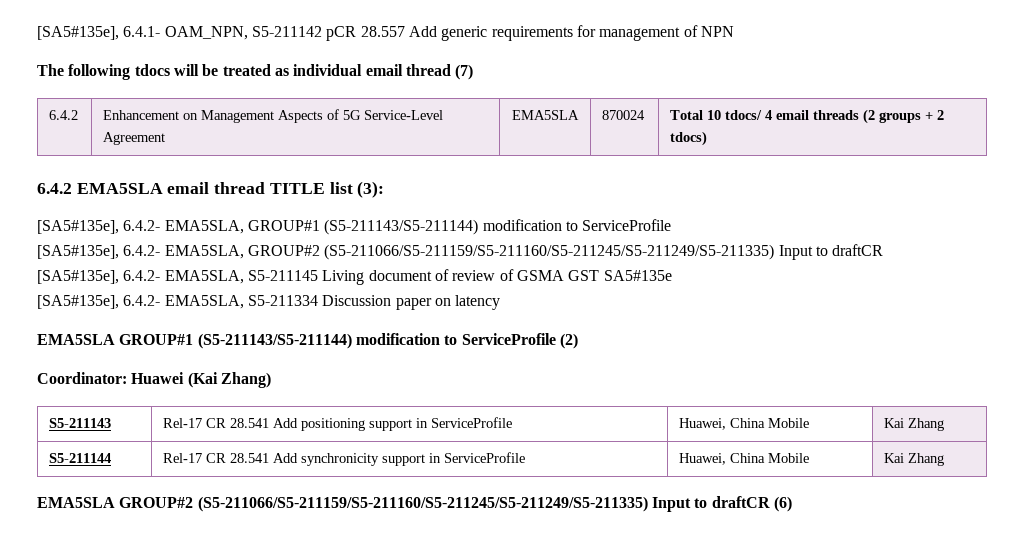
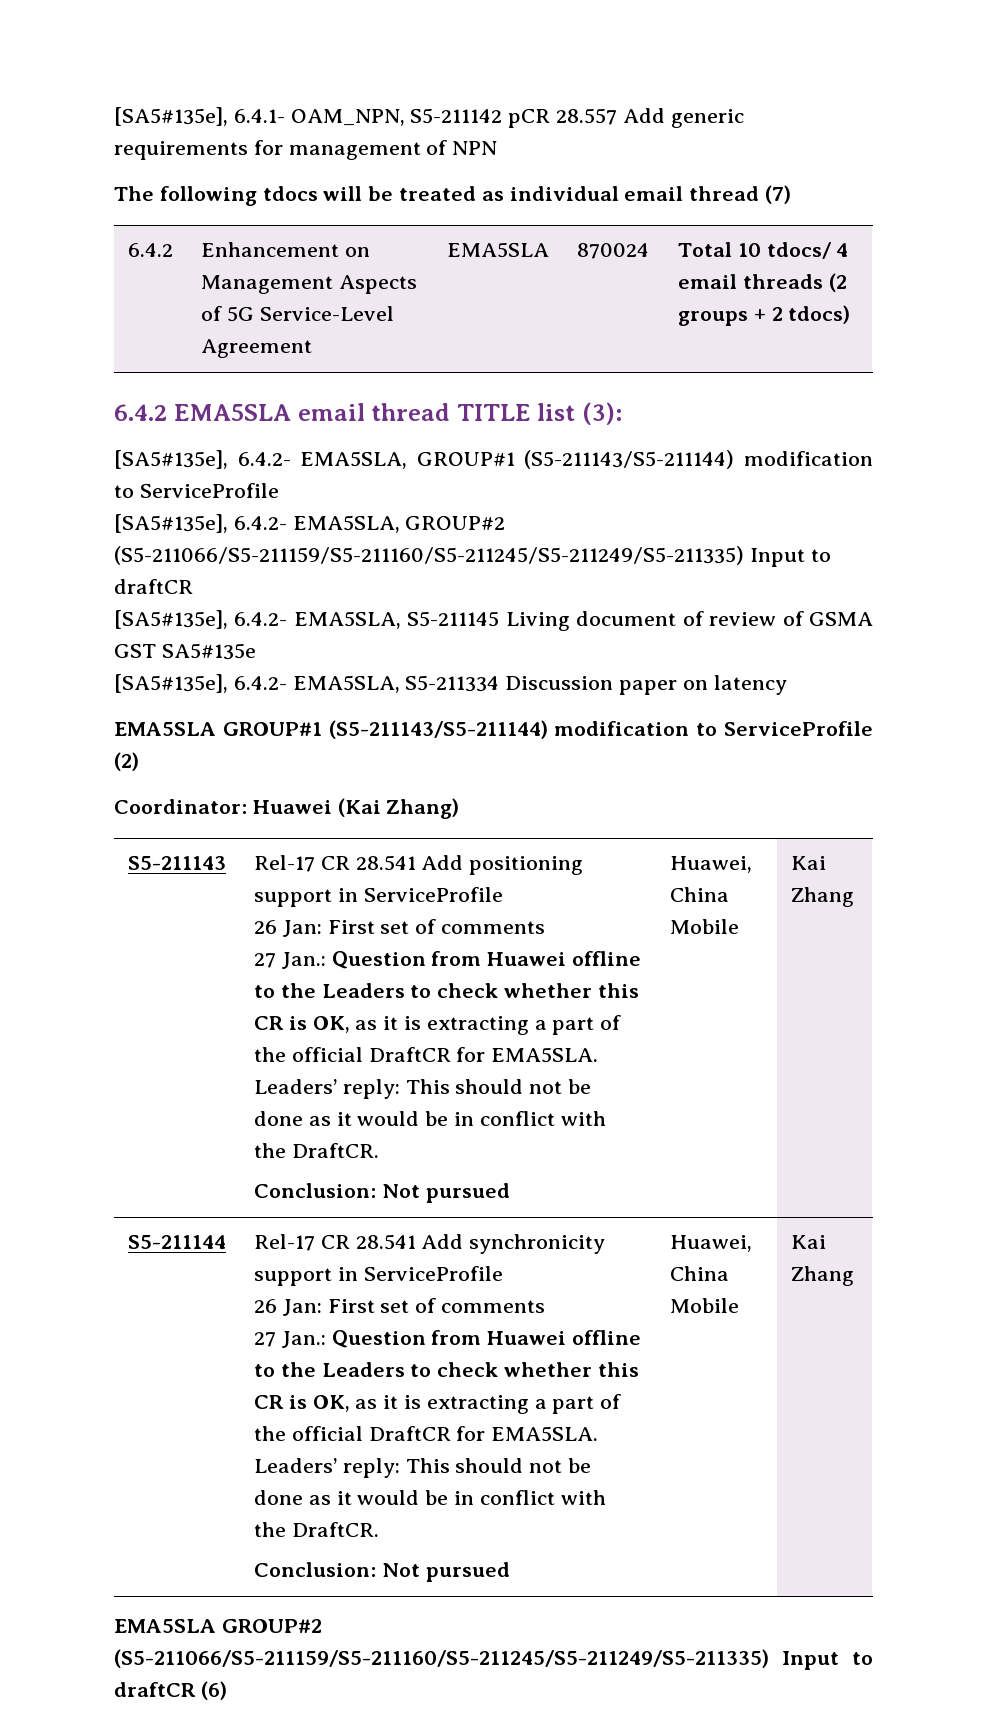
  Rel-17 CR 28.541 Add positioning support in ServiceProfile
+ 26 Jan: First set of comments
+ 27 Jan.: Question from Huawei offline to the Leaders to check whether this CR is OK, as it is extracting a part of the official DraftCR for EMA5SLA. Leaders’ reply: This should not be done as it would be in conflict with the DraftCR.
+ Conclusion: Not pursued
  Rel-17 CR 28.541 Add synchronicity support in ServiceProfile
+ 26 Jan: First set of comments
+ 27 Jan.: Question from Huawei offline to the Leaders to check whether this CR is OK, as it is extracting a part of the official DraftCR for EMA5SLA. Leaders’ reply: This should not be done as it would be in conflict with the DraftCR.
+ Conclusion: Not pursued

